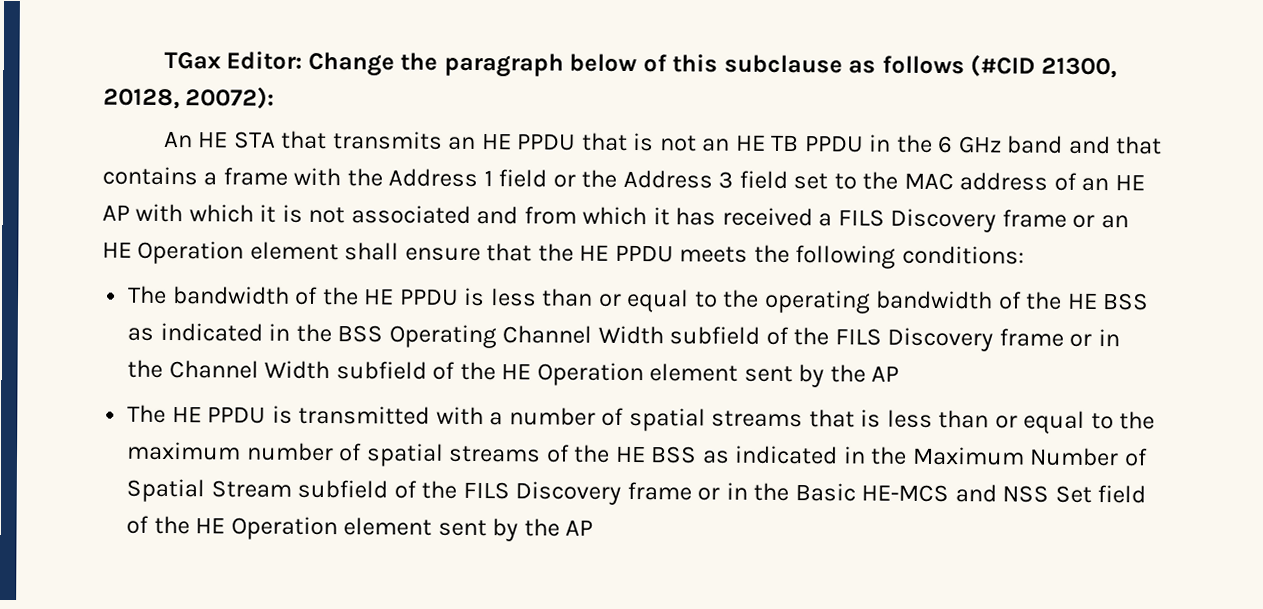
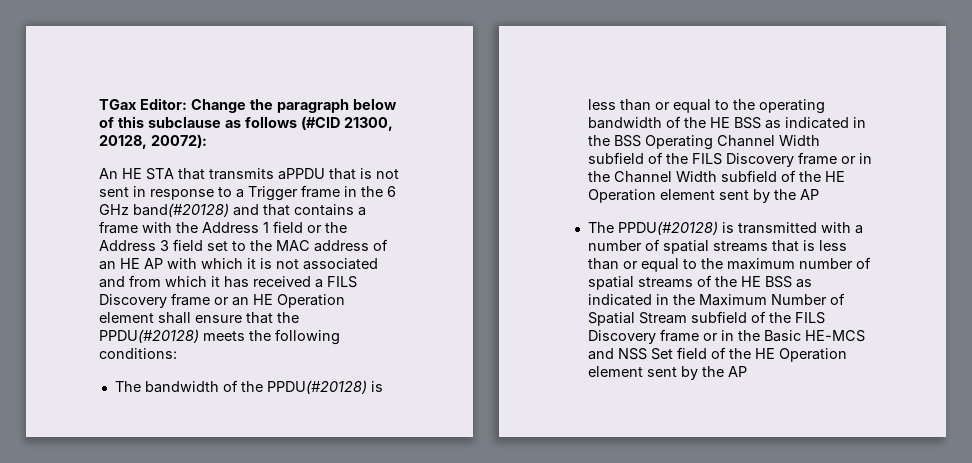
- An HE STA that transmits an HE PPDU that is not an HE TB PPDU in the 6 GHz band and that contains a frame with the Address 1 field or the Address 3 field set to the MAC address of an HE AP with which it is not associated and from which it has received a FILS Discovery frame or an HE Operation element shall ensure that the HE PPDU meets the following conditions:
+ An HE STA that transmits aPPDU that is not sent in response to a Trigger frame in the 6 GHz band(#20128) and that contains a frame with the Address 1 field or the Address 3 field set to the MAC address of an HE AP with which it is not associated and from which it has received a FILS Discovery frame or an HE Operation element shall ensure that the PPDU(#20128) meets the following conditions:
- The bandwidth of the HE PPDU is less than or equal to the operating bandwidth of the HE BSS as indicated in the BSS Operating Channel Width subfield of the FILS Discovery frame or in the Channel Width subfield of the HE Operation element sent by the AP
+ The bandwidth of the PPDU(#20128) is less than or equal to the operating bandwidth of the HE BSS as indicated in the BSS Operating Channel Width subfield of the FILS Discovery frame or in the Channel Width subfield of the HE Operation element sent by the AP
- The HE PPDU is transmitted with a number of spatial streams that is less than or equal to the maximum number of spatial streams of the HE BSS as indicated in the Maximum Number of Spatial Stream subfield of the FILS Discovery frame or in the Basic HE-MCS and NSS Set field of the HE Operation element sent by the AP
+ The PPDU(#20128) is transmitted with a number of spatial streams that is less than or equal to the maximum number of spatial streams of the HE BSS as indicated in the Maximum Number of Spatial Stream subfield of the FILS Discovery frame or in the Basic HE-MCS and NSS Set field of the HE Operation element sent by the AP

